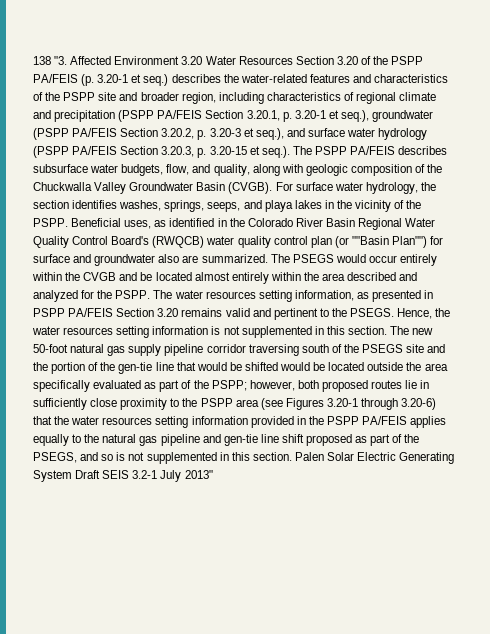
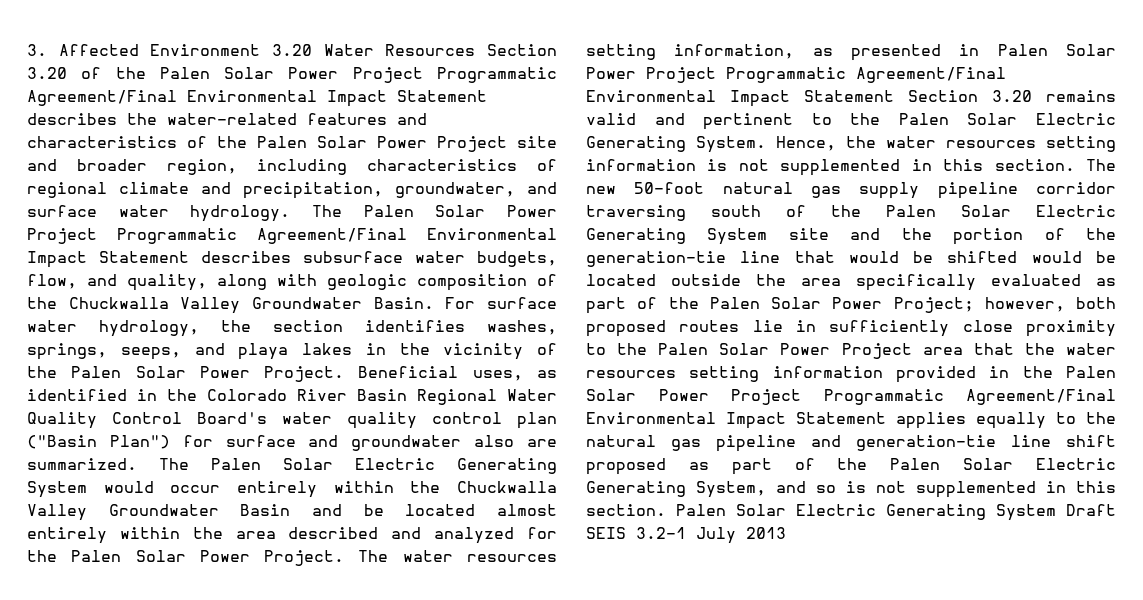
- 138 "3. Affected Environment 3.20 Water Resources Section 3.20 of the PSPP PA/FEIS (p. 3.20-1 et seq.) describes the water-related features and characteristics of the PSPP site and broader region, including characteristics of regional climate and precipitation (PSPP PA/FEIS Section 3.20.1, p. 3.20-1 et seq.), groundwater (PSPP PA/FEIS Section 3.20.2, p. 3.20-3 et seq.), and surface water hydrology (PSPP PA/FEIS Section 3.20.3, p. 3.20-15 et seq.). The PSPP PA/FEIS describes subsurface water budgets, flow, and quality, along with geologic composition of the Chuckwalla Valley Groundwater Basin (CVGB).
+ 3. Affected Environment 3.20 Water Resources Section 3.20 of the Palen Solar Power Project Programmatic Agreement/Final Environmental Impact Statement describes the water-related features and characteristics of the Palen Solar Power Project site and broader region, including characteristics of regional climate and precipitation, groundwater, and surface water hydrology. The Palen Solar Power Project Programmatic Agreement/Final Environmental Impact Statement describes subsurface water budgets, flow, and quality, along with geologic composition of the Chuckwalla Valley Groundwater Basin.
- For surface water hydrology, the section identifies washes, springs, seeps, and playa lakes in the vicinity of the PSPP.
+ For surface water hydrology, the section identifies washes, springs, seeps, and playa lakes in the vicinity of the Palen Solar Power Project.
- Beneficial uses, as identified in the Colorado River Basin Regional Water Quality Control Board's (RWQCB) water quality control plan (or ""Basin Plan"") for surface and groundwater also are summarized.
+ Beneficial uses, as identified in the Colorado River Basin Regional Water Quality Control Board's water quality control plan ("Basin Plan") for surface and groundwater also are summarized.
- The PSEGS would occur entirely within the CVGB and be located almost entirely within the area described and analyzed for the PSPP.
+ The Palen Solar Electric Generating System would occur entirely within the Chuckwalla Valley Groundwater Basin and be located almost entirely within the area described and analyzed for the Palen Solar Power Project.
- The water resources setting information, as presented in PSPP PA/FEIS Section 3.20 remains valid and pertinent to the PSEGS.
+ The water resources setting information, as presented in Palen Solar Power Project Programmatic Agreement/Final Environmental Impact Statement Section 3.20 remains valid and pertinent to the Palen Solar Electric Generating System.
- The new 50-foot natural gas supply pipeline corridor traversing south of the PSEGS site and the portion of the gen-tie line that would be shifted would be located outside the area specifically evaluated as part of the PSPP;
+ The new 50-foot natural gas supply pipeline corridor traversing south of the Palen Solar Electric Generating System site and the portion of the generation-tie line that would be shifted would be located outside the area specifically evaluated as part of the Palen Solar Power Project;
- however, both proposed routes lie in sufficiently close proximity to the PSPP area (see Figures 3.20-1 through 3.20-6) that the water resources setting information provided in the PSPP PA/FEIS applies equally to the natural gas pipeline and gen-tie line shift proposed as part of the PSEGS, and so is not supplemented in this section.
+ however, both proposed routes lie in sufficiently close proximity to the Palen Solar Power Project area that the water resources setting information provided in the Palen Solar Power Project Programmatic Agreement/Final Environmental Impact Statement applies equally to the natural gas pipeline and generation-tie line shift proposed as part of the Palen Solar Electric Generating System, and so is not supplemented in this section.
- Palen Solar Electric Generating System Draft SEIS 3.2-1 July 2013"
+ Palen Solar Electric Generating System Draft SEIS 3.2-1 July 2013

